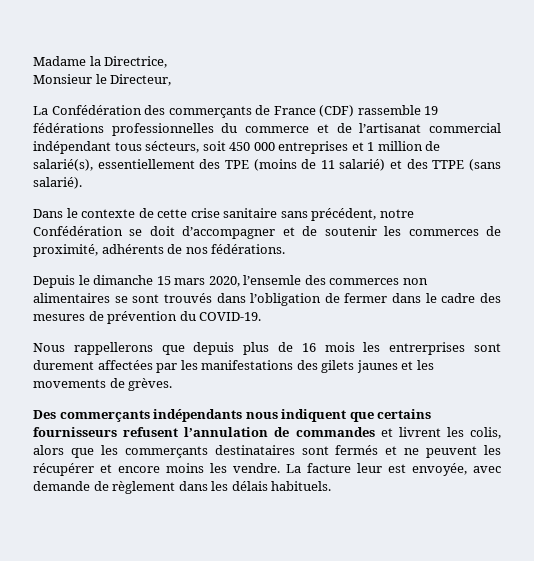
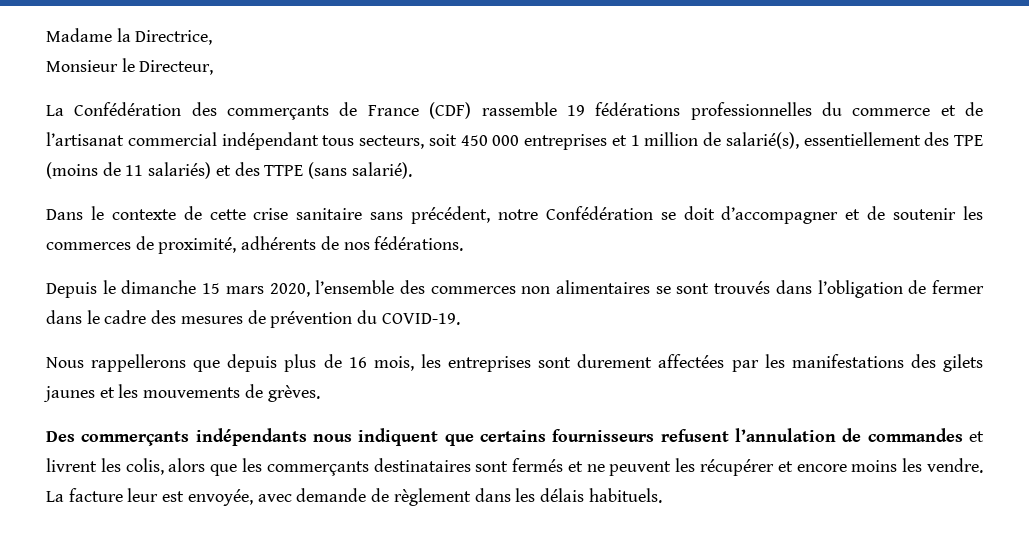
- La Confédération des commerçants de France (CDF) rassemble 19 fédérations professionnelles du commerce et de l’artisanat commercial indépendant tous sécteurs, soit 450 000 entreprises et 1 million de salarié(s), essentiellement des TPE (moins de 11 salarié) et des TTPE (sans salarié).
+ La Confédération des commerçants de France (CDF) rassemble 19 fédérations professionnelles du commerce et de l’artisanat commercial indépendant tous secteurs, soit 450 000 entreprises et 1 million de salarié(s), essentiellement des TPE (moins de 11 salariés) et des TTPE (sans salarié).
- Depuis le dimanche 15 mars 2020, l’ensemle des commerces non alimentaires se sont trouvés dans l’obligation de fermer dans le cadre des mesures de prévention du COVID-19.
+ Depuis le dimanche 15 mars 2020, l’ensemble des commerces non alimentaires se sont trouvés dans l’obligation de fermer dans le cadre des mesures de prévention du COVID-19.
- Nous rappellerons que depuis plus de 16 mois les entrerprises sont durement affectées par les manifestations des gilets jaunes et les movements de grèves.
+ Nous rappellerons que depuis plus de 16 mois, les entreprises sont durement affectées par les manifestations des gilets jaunes et les mouvements de grèves.

